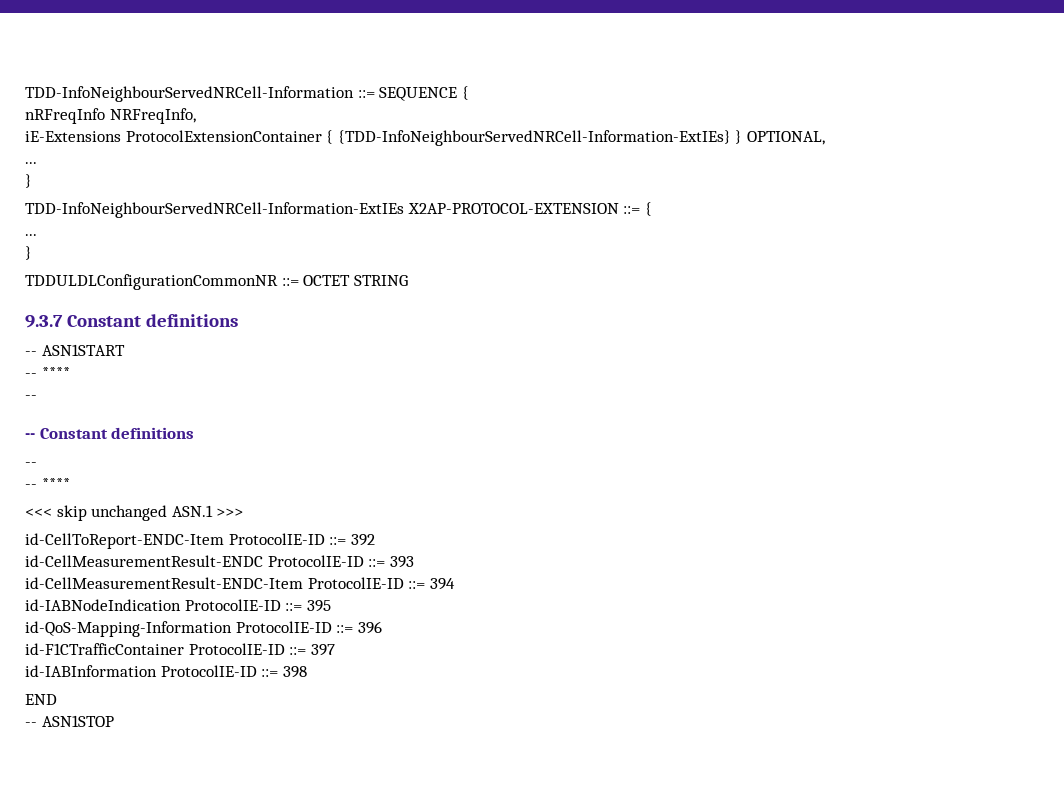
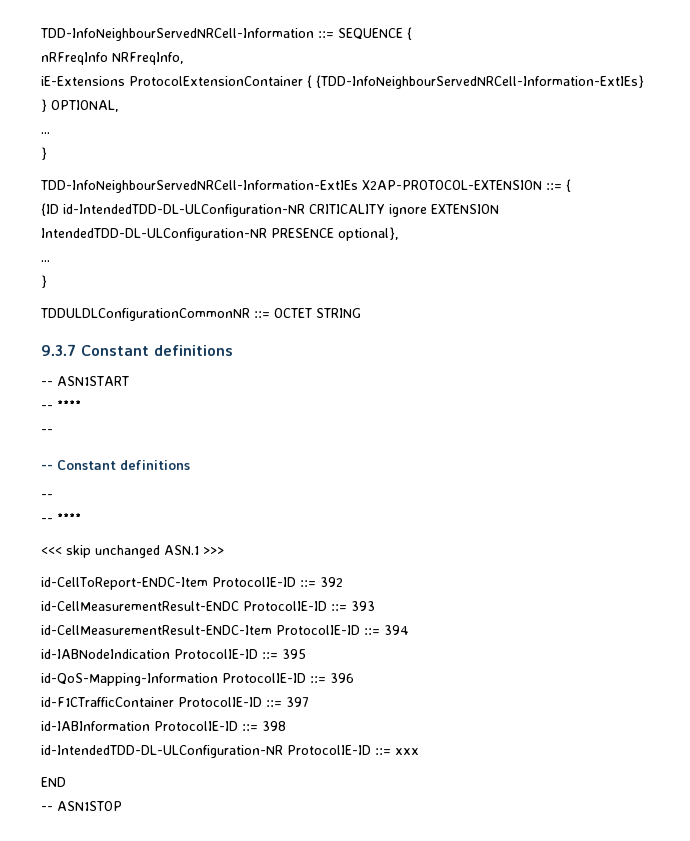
+ {ID id-IntendedTDD-DL-ULConfiguration-NR CRITICALITY ignore EXTENSION IntendedTDD-DL-ULConfiguration-NR PRESENCE optional},
+ id-IntendedTDD-DL-ULConfiguration-NR ProtocolIE-ID ::= xxx

